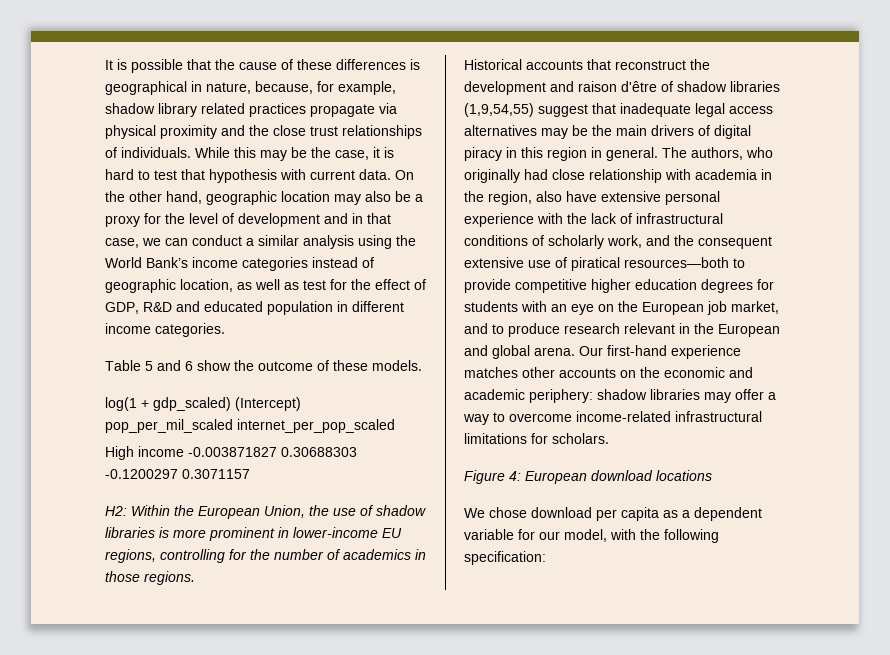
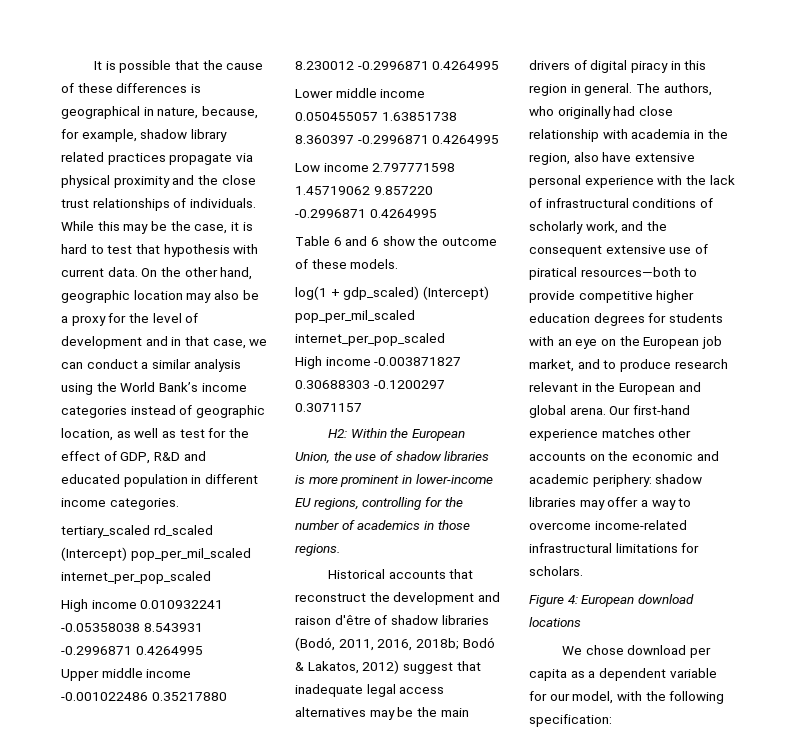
+ tertiary_scaled rd_scaled (Intercept) pop_per_mil_scaled internet_per_pop_scaled
+ High income 0.010932241 -0.05358038 8.543931 -0.2996871 0.4264995
+ Upper middle income -0.001022486 0.35217880 8.230012 -0.2996871 0.4264995
+ Lower middle income 0.050455057 1.63851738 8.360397 -0.2996871 0.4264995
+ Low income 2.797771598 1.45719062 9.857220 -0.2996871 0.4264995
- Table 5 and 6 show the outcome of these models.
+ Table 6 and 6 show the outcome of these models.
- Historical accounts that reconstruct the development and raison d'être of shadow libraries (1,9,54,55) suggest that inadequate legal access alternatives may be the main drivers of digital piracy in this region in general.
+ Historical accounts that reconstruct the development and raison d'être of shadow libraries (Bodó, 2011, 2016, 2018b; Bodó & Lakatos, 2012) suggest that inadequate legal access alternatives may be the main drivers of digital piracy in this region in general.

